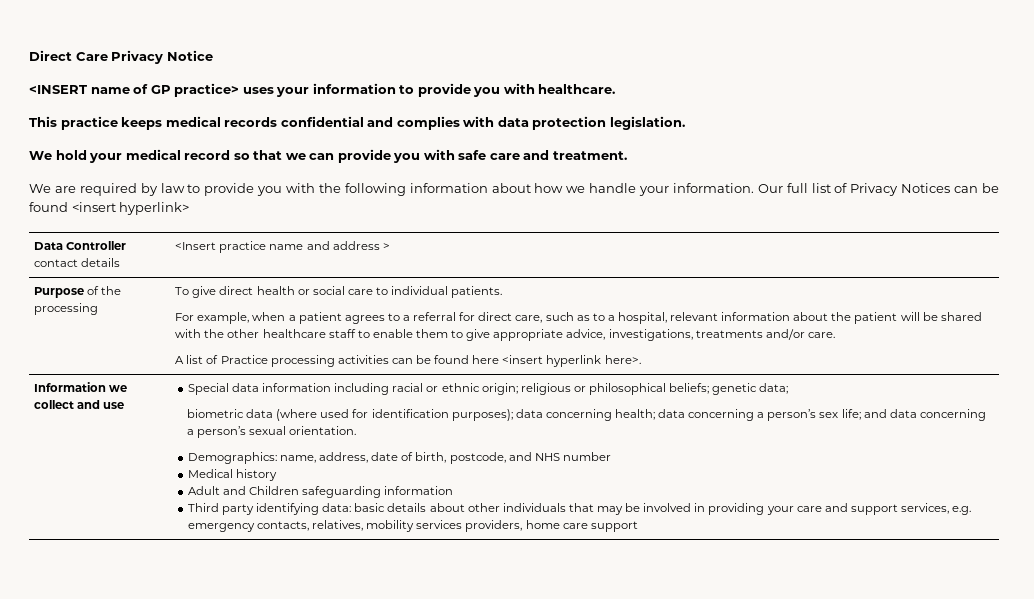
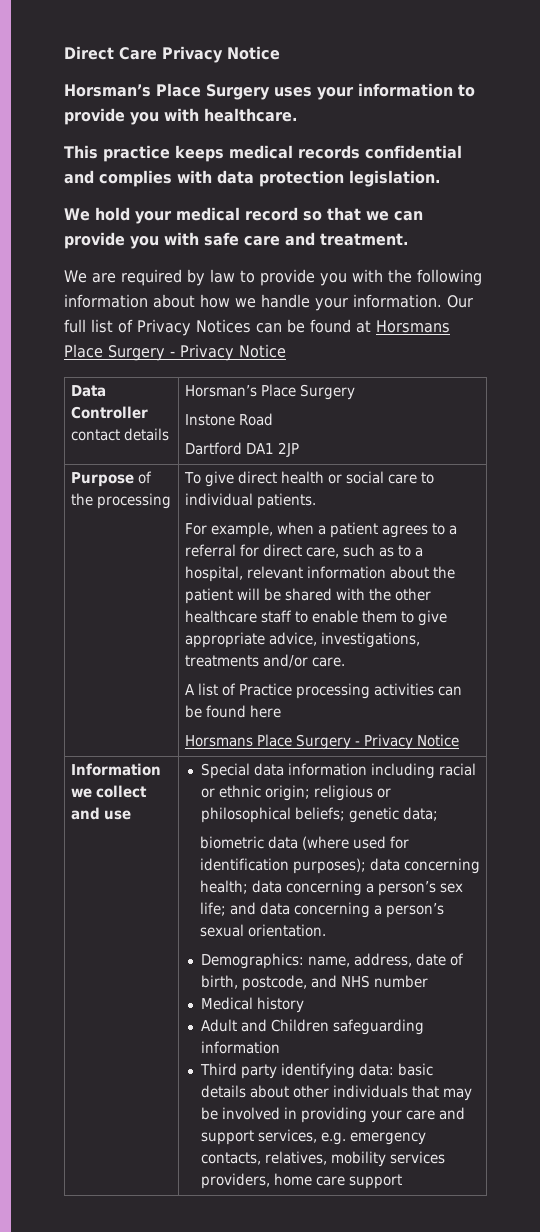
- <INSERT name of GP practice> uses your information to provide you with healthcare.
+ Horsman’s Place Surgery uses your information to provide you with healthcare.
- Our full list of Privacy Notices can be found <insert hyperlink>
- Data Controller contact details | <Insert practice name and address >
+ Our full list of Privacy Notices can be found at Horsmans Place Surgery - Privacy Notice
+ Data Controller contact details | Horsman’s Place Surgery
+ Instone Road
+ Dartford DA1 2JP
- A list of Practice processing activities can be found here <insert hyperlink here>.
+ A list of Practice processing activities can be found here
+ Horsmans Place Surgery - Privacy Notice

